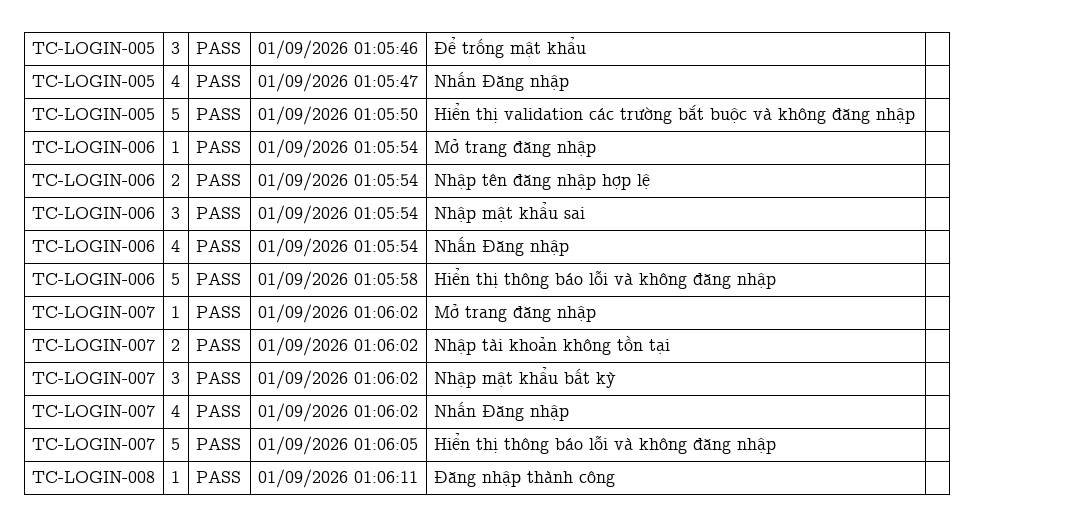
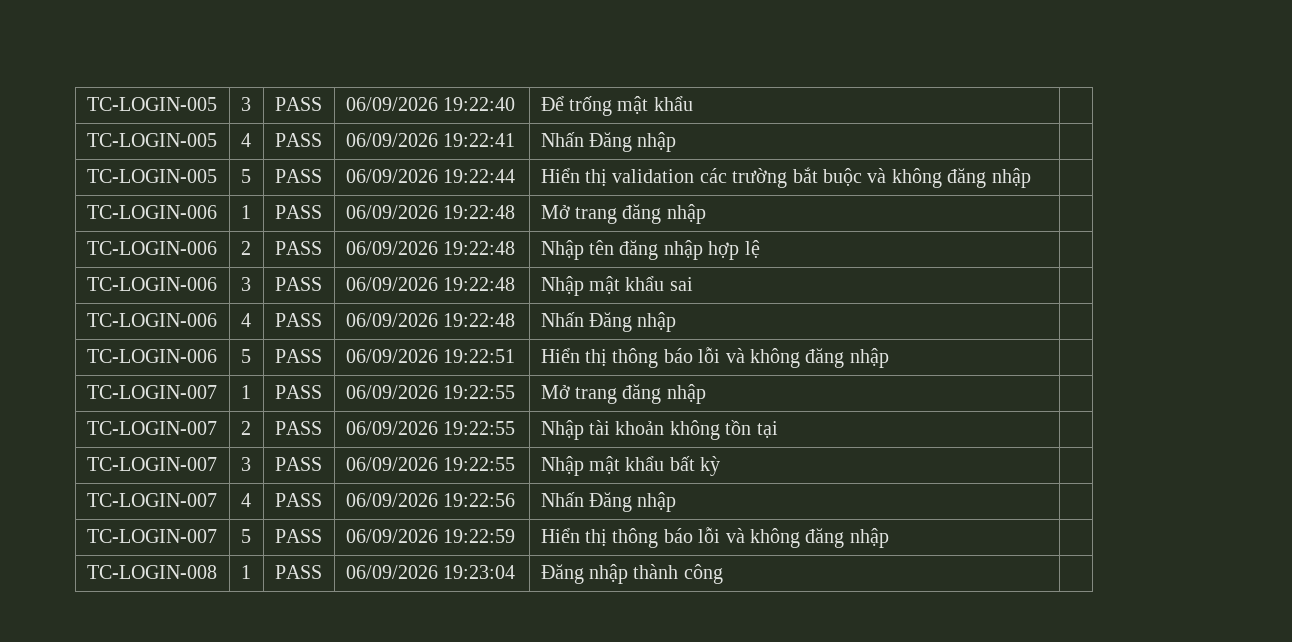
- TC-LOGIN-005 | 3 | PASS | 01/09/2026 01:05:46 | Để trống mật khẩu |
+ TC-LOGIN-005 | 3 | PASS | 06/09/2026 19:22:40 | Để trống mật khẩu |
- TC-LOGIN-005 | 4 | PASS | 01/09/2026 01:05:47 | Nhấn Đăng nhập |
+ TC-LOGIN-005 | 4 | PASS | 06/09/2026 19:22:41 | Nhấn Đăng nhập |
- TC-LOGIN-005 | 5 | PASS | 01/09/2026 01:05:50 | Hiển thị validation các trường bắt buộc và không đăng nhập |
+ TC-LOGIN-005 | 5 | PASS | 06/09/2026 19:22:44 | Hiển thị validation các trường bắt buộc và không đăng nhập |
- TC-LOGIN-006 | 1 | PASS | 01/09/2026 01:05:54 | Mở trang đăng nhập |
+ TC-LOGIN-006 | 1 | PASS | 06/09/2026 19:22:48 | Mở trang đăng nhập |
- TC-LOGIN-006 | 2 | PASS | 01/09/2026 01:05:54 | Nhập tên đăng nhập hợp lệ |
+ TC-LOGIN-006 | 2 | PASS | 06/09/2026 19:22:48 | Nhập tên đăng nhập hợp lệ |
- TC-LOGIN-006 | 3 | PASS | 01/09/2026 01:05:54 | Nhập mật khẩu sai |
+ TC-LOGIN-006 | 3 | PASS | 06/09/2026 19:22:48 | Nhập mật khẩu sai |
- TC-LOGIN-006 | 4 | PASS | 01/09/2026 01:05:54 | Nhấn Đăng nhập |
+ TC-LOGIN-006 | 4 | PASS | 06/09/2026 19:22:48 | Nhấn Đăng nhập |
- TC-LOGIN-006 | 5 | PASS | 01/09/2026 01:05:58 | Hiển thị thông báo lỗi và không đăng nhập |
+ TC-LOGIN-006 | 5 | PASS | 06/09/2026 19:22:51 | Hiển thị thông báo lỗi và không đăng nhập |
- TC-LOGIN-007 | 1 | PASS | 01/09/2026 01:06:02 | Mở trang đăng nhập |
+ TC-LOGIN-007 | 1 | PASS | 06/09/2026 19:22:55 | Mở trang đăng nhập |
- TC-LOGIN-007 | 2 | PASS | 01/09/2026 01:06:02 | Nhập tài khoản không tồn tại |
+ TC-LOGIN-007 | 2 | PASS | 06/09/2026 19:22:55 | Nhập tài khoản không tồn tại |
- TC-LOGIN-007 | 3 | PASS | 01/09/2026 01:06:02 | Nhập mật khẩu bất kỳ |
+ TC-LOGIN-007 | 3 | PASS | 06/09/2026 19:22:55 | Nhập mật khẩu bất kỳ |
- TC-LOGIN-007 | 4 | PASS | 01/09/2026 01:06:02 | Nhấn Đăng nhập |
+ TC-LOGIN-007 | 4 | PASS | 06/09/2026 19:22:56 | Nhấn Đăng nhập |
- TC-LOGIN-007 | 5 | PASS | 01/09/2026 01:06:05 | Hiển thị thông báo lỗi và không đăng nhập |
+ TC-LOGIN-007 | 5 | PASS | 06/09/2026 19:22:59 | Hiển thị thông báo lỗi và không đăng nhập |
- TC-LOGIN-008 | 1 | PASS | 01/09/2026 01:06:11 | Đăng nhập thành công |
+ TC-LOGIN-008 | 1 | PASS | 06/09/2026 19:23:04 | Đăng nhập thành công |

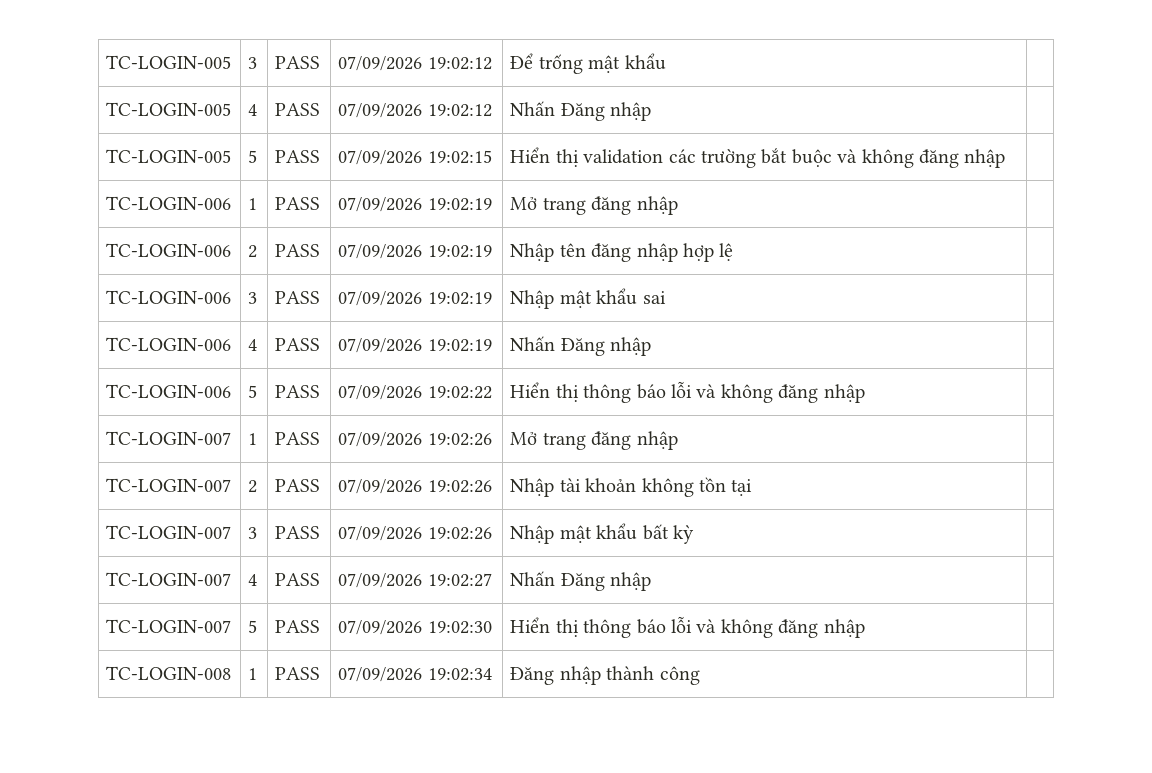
- TC-LOGIN-005 | 3 | PASS | 06/09/2026 19:22:40 | Để trống mật khẩu |
+ TC-LOGIN-005 | 3 | PASS | 07/09/2026 19:02:12 | Để trống mật khẩu |
- TC-LOGIN-005 | 4 | PASS | 06/09/2026 19:22:41 | Nhấn Đăng nhập |
+ TC-LOGIN-005 | 4 | PASS | 07/09/2026 19:02:12 | Nhấn Đăng nhập |
- TC-LOGIN-005 | 5 | PASS | 06/09/2026 19:22:44 | Hiển thị validation các trường bắt buộc và không đăng nhập |
+ TC-LOGIN-005 | 5 | PASS | 07/09/2026 19:02:15 | Hiển thị validation các trường bắt buộc và không đăng nhập |
- TC-LOGIN-006 | 1 | PASS | 06/09/2026 19:22:48 | Mở trang đăng nhập |
+ TC-LOGIN-006 | 1 | PASS | 07/09/2026 19:02:19 | Mở trang đăng nhập |
- TC-LOGIN-006 | 2 | PASS | 06/09/2026 19:22:48 | Nhập tên đăng nhập hợp lệ |
+ TC-LOGIN-006 | 2 | PASS | 07/09/2026 19:02:19 | Nhập tên đăng nhập hợp lệ |
- TC-LOGIN-006 | 3 | PASS | 06/09/2026 19:22:48 | Nhập mật khẩu sai |
+ TC-LOGIN-006 | 3 | PASS | 07/09/2026 19:02:19 | Nhập mật khẩu sai |
- TC-LOGIN-006 | 4 | PASS | 06/09/2026 19:22:48 | Nhấn Đăng nhập |
+ TC-LOGIN-006 | 4 | PASS | 07/09/2026 19:02:19 | Nhấn Đăng nhập |
- TC-LOGIN-006 | 5 | PASS | 06/09/2026 19:22:51 | Hiển thị thông báo lỗi và không đăng nhập |
+ TC-LOGIN-006 | 5 | PASS | 07/09/2026 19:02:22 | Hiển thị thông báo lỗi và không đăng nhập |
- TC-LOGIN-007 | 1 | PASS | 06/09/2026 19:22:55 | Mở trang đăng nhập |
+ TC-LOGIN-007 | 1 | PASS | 07/09/2026 19:02:26 | Mở trang đăng nhập |
- TC-LOGIN-007 | 2 | PASS | 06/09/2026 19:22:55 | Nhập tài khoản không tồn tại |
+ TC-LOGIN-007 | 2 | PASS | 07/09/2026 19:02:26 | Nhập tài khoản không tồn tại |
- TC-LOGIN-007 | 3 | PASS | 06/09/2026 19:22:55 | Nhập mật khẩu bất kỳ |
+ TC-LOGIN-007 | 3 | PASS | 07/09/2026 19:02:26 | Nhập mật khẩu bất kỳ |
- TC-LOGIN-007 | 4 | PASS | 06/09/2026 19:22:56 | Nhấn Đăng nhập |
+ TC-LOGIN-007 | 4 | PASS | 07/09/2026 19:02:27 | Nhấn Đăng nhập |
- TC-LOGIN-007 | 5 | PASS | 06/09/2026 19:22:59 | Hiển thị thông báo lỗi và không đăng nhập |
+ TC-LOGIN-007 | 5 | PASS | 07/09/2026 19:02:30 | Hiển thị thông báo lỗi và không đăng nhập |
- TC-LOGIN-008 | 1 | PASS | 06/09/2026 19:23:04 | Đăng nhập thành công |
+ TC-LOGIN-008 | 1 | PASS | 07/09/2026 19:02:34 | Đăng nhập thành công |

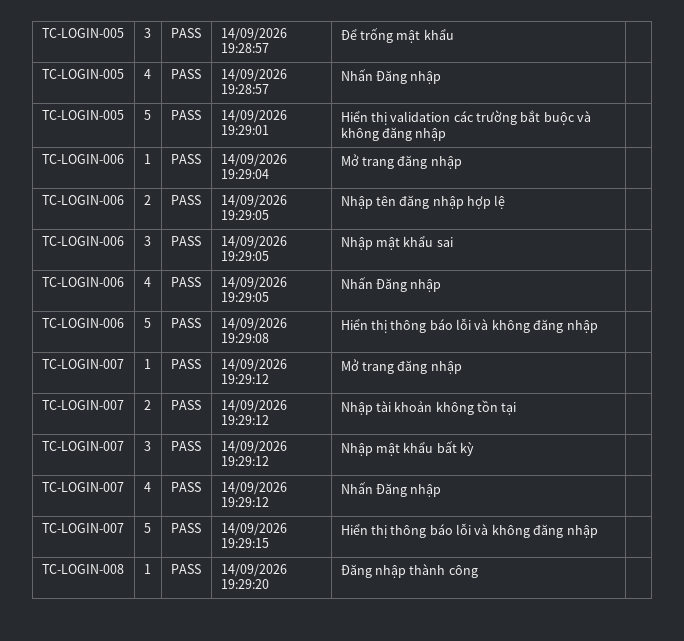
- TC-LOGIN-005 | 3 | PASS | 07/09/2026 19:02:12 | Để trống mật khẩu |
+ TC-LOGIN-005 | 3 | PASS | 14/09/2026 19:28:57 | Để trống mật khẩu |
- TC-LOGIN-005 | 4 | PASS | 07/09/2026 19:02:12 | Nhấn Đăng nhập |
+ TC-LOGIN-005 | 4 | PASS | 14/09/2026 19:28:57 | Nhấn Đăng nhập |
- TC-LOGIN-005 | 5 | PASS | 07/09/2026 19:02:15 | Hiển thị validation các trường bắt buộc và không đăng nhập |
+ TC-LOGIN-005 | 5 | PASS | 14/09/2026 19:29:01 | Hiển thị validation các trường bắt buộc và không đăng nhập |
- TC-LOGIN-006 | 1 | PASS | 07/09/2026 19:02:19 | Mở trang đăng nhập |
+ TC-LOGIN-006 | 1 | PASS | 14/09/2026 19:29:04 | Mở trang đăng nhập |
- TC-LOGIN-006 | 2 | PASS | 07/09/2026 19:02:19 | Nhập tên đăng nhập hợp lệ |
+ TC-LOGIN-006 | 2 | PASS | 14/09/2026 19:29:05 | Nhập tên đăng nhập hợp lệ |
- TC-LOGIN-006 | 3 | PASS | 07/09/2026 19:02:19 | Nhập mật khẩu sai |
+ TC-LOGIN-006 | 3 | PASS | 14/09/2026 19:29:05 | Nhập mật khẩu sai |
- TC-LOGIN-006 | 4 | PASS | 07/09/2026 19:02:19 | Nhấn Đăng nhập |
+ TC-LOGIN-006 | 4 | PASS | 14/09/2026 19:29:05 | Nhấn Đăng nhập |
- TC-LOGIN-006 | 5 | PASS | 07/09/2026 19:02:22 | Hiển thị thông báo lỗi và không đăng nhập |
+ TC-LOGIN-006 | 5 | PASS | 14/09/2026 19:29:08 | Hiển thị thông báo lỗi và không đăng nhập |
- TC-LOGIN-007 | 1 | PASS | 07/09/2026 19:02:26 | Mở trang đăng nhập |
+ TC-LOGIN-007 | 1 | PASS | 14/09/2026 19:29:12 | Mở trang đăng nhập |
- TC-LOGIN-007 | 2 | PASS | 07/09/2026 19:02:26 | Nhập tài khoản không tồn tại |
+ TC-LOGIN-007 | 2 | PASS | 14/09/2026 19:29:12 | Nhập tài khoản không tồn tại |
- TC-LOGIN-007 | 3 | PASS | 07/09/2026 19:02:26 | Nhập mật khẩu bất kỳ |
+ TC-LOGIN-007 | 3 | PASS | 14/09/2026 19:29:12 | Nhập mật khẩu bất kỳ |
- TC-LOGIN-007 | 4 | PASS | 07/09/2026 19:02:27 | Nhấn Đăng nhập |
+ TC-LOGIN-007 | 4 | PASS | 14/09/2026 19:29:12 | Nhấn Đăng nhập |
- TC-LOGIN-007 | 5 | PASS | 07/09/2026 19:02:30 | Hiển thị thông báo lỗi và không đăng nhập |
+ TC-LOGIN-007 | 5 | PASS | 14/09/2026 19:29:15 | Hiển thị thông báo lỗi và không đăng nhập |
- TC-LOGIN-008 | 1 | PASS | 07/09/2026 19:02:34 | Đăng nhập thành công |
+ TC-LOGIN-008 | 1 | PASS | 14/09/2026 19:29:20 | Đăng nhập thành công |

